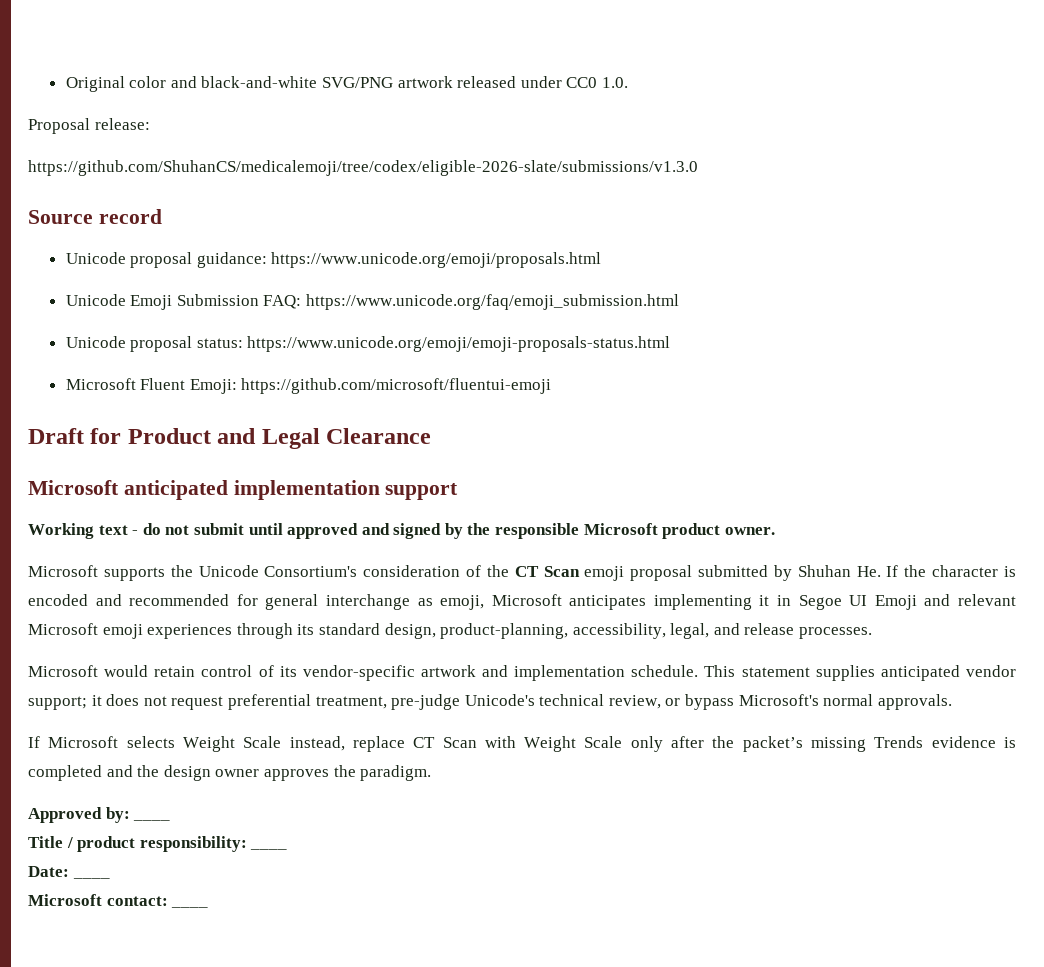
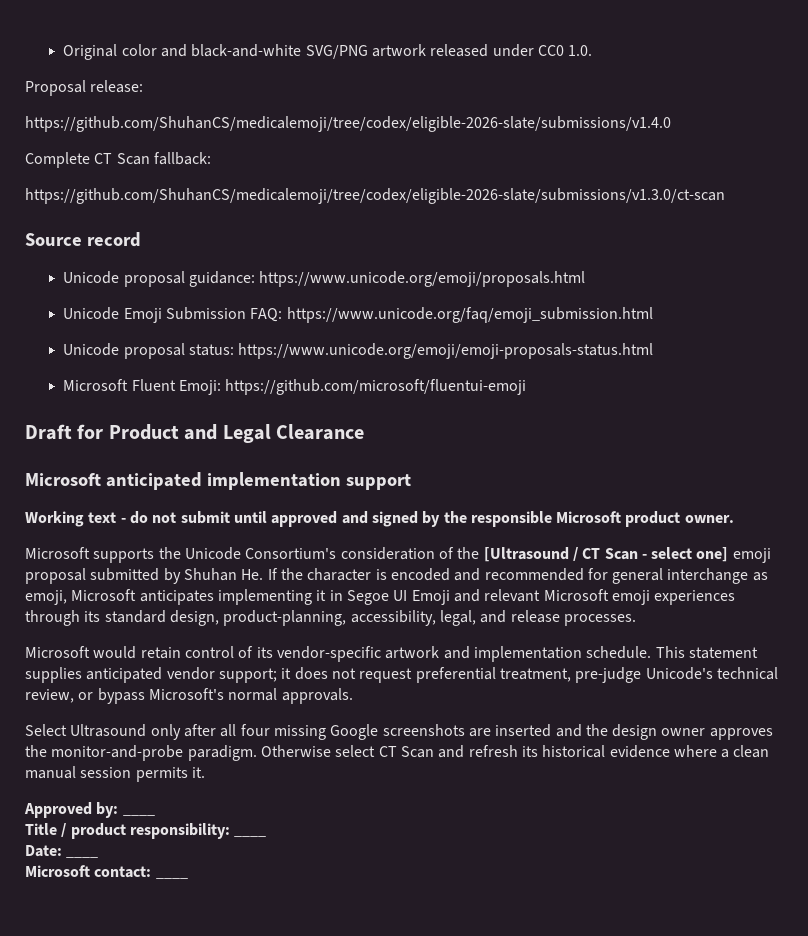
- https://github.com/ShuhanCS/medicalemoji/tree/codex/eligible-2026-slate/submissions/v1.3.0
+ https://github.com/ShuhanCS/medicalemoji/tree/codex/eligible-2026-slate/submissions/v1.4.0
+ Complete CT Scan fallback:
+ https://github.com/ShuhanCS/medicalemoji/tree/codex/eligible-2026-slate/submissions/v1.3.0/ct-scan
- Microsoft supports the Unicode Consortium's consideration of the CT Scan emoji proposal submitted by Shuhan He. If the character is encoded and recommended for general interchange as emoji, Microsoft anticipates implementing it in Segoe UI Emoji and relevant Microsoft emoji experiences through its standard design, product-planning, accessibility, legal, and release processes.
+ Microsoft supports the Unicode Consortium's consideration of the [Ultrasound / CT Scan - select one] emoji proposal submitted by Shuhan He. If the character is encoded and recommended for general interchange as emoji, Microsoft anticipates implementing it in Segoe UI Emoji and relevant Microsoft emoji experiences through its standard design, product-planning, accessibility, legal, and release processes.
- If Microsoft selects Weight Scale instead, replace CT Scan with Weight Scale only after the packet’s missing Trends evidence is completed and the design owner approves the paradigm.
+ Select Ultrasound only after all four missing Google screenshots are inserted and the design owner approves the monitor-and-probe paradigm. Otherwise select CT Scan and refresh its historical evidence where a clean manual session permits it.

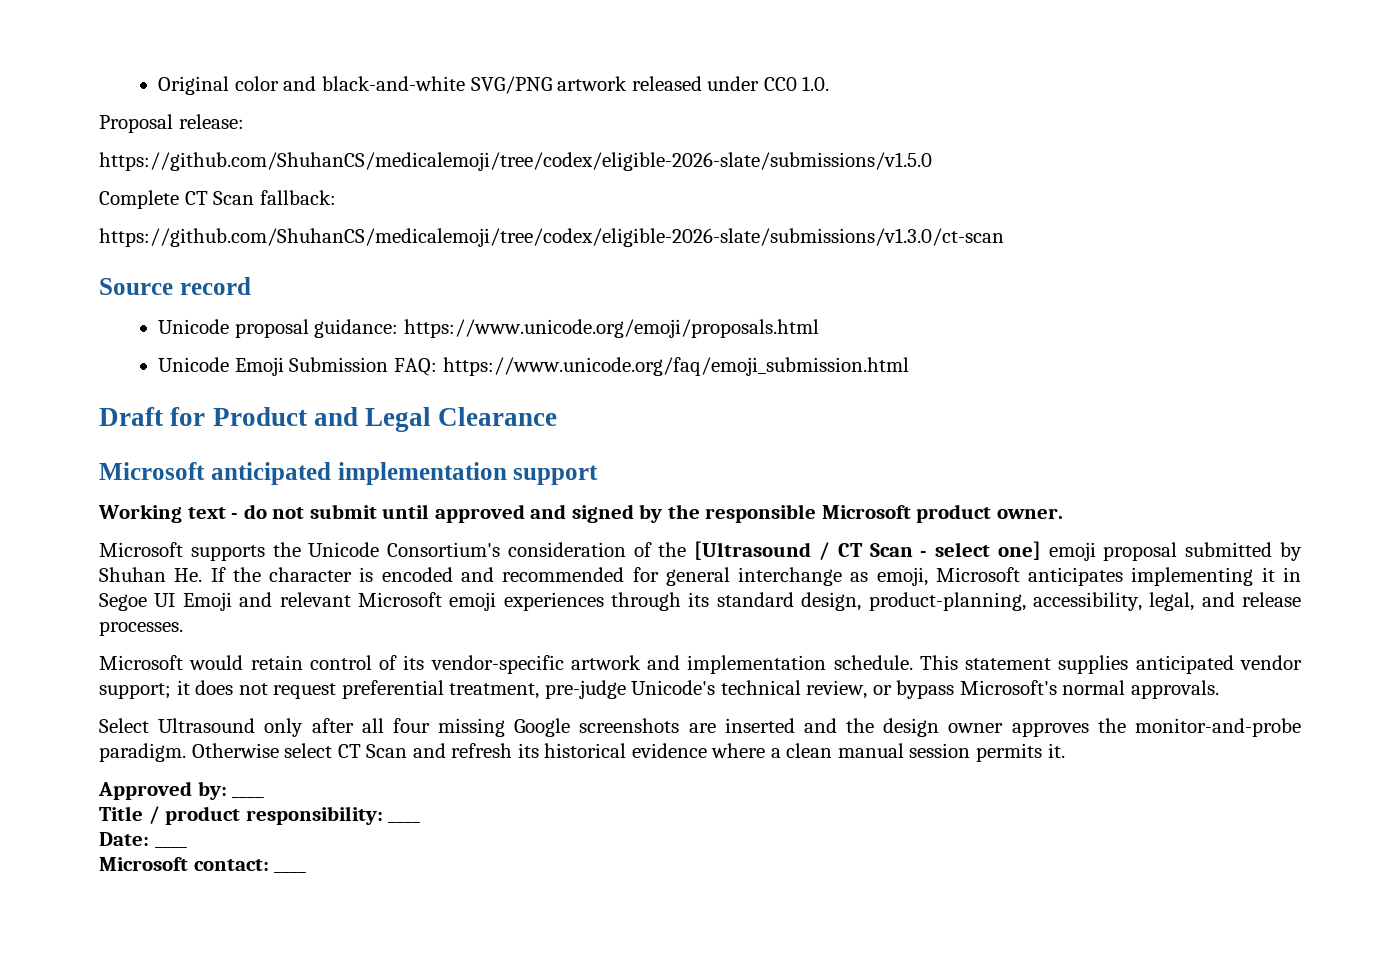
- https://github.com/ShuhanCS/medicalemoji/tree/codex/eligible-2026-slate/submissions/v1.4.0
+ https://github.com/ShuhanCS/medicalemoji/tree/codex/eligible-2026-slate/submissions/v1.5.0
- Unicode proposal status: https://www.unicode.org/emoji/emoji-proposals-status.html
- Microsoft Fluent Emoji: https://github.com/microsoft/fluentui-emoji

